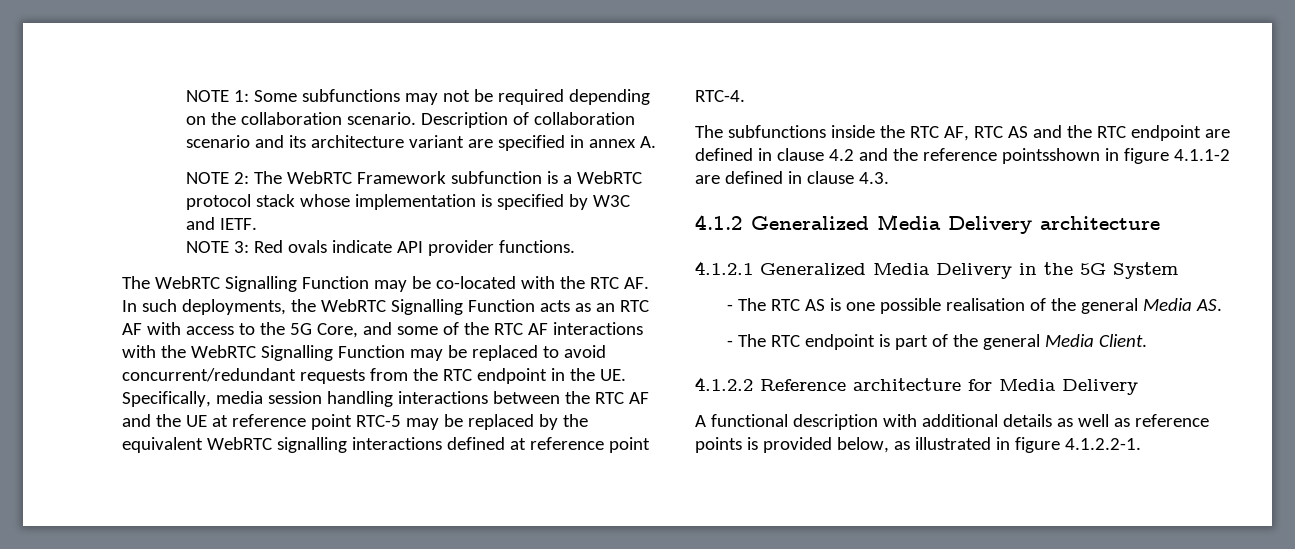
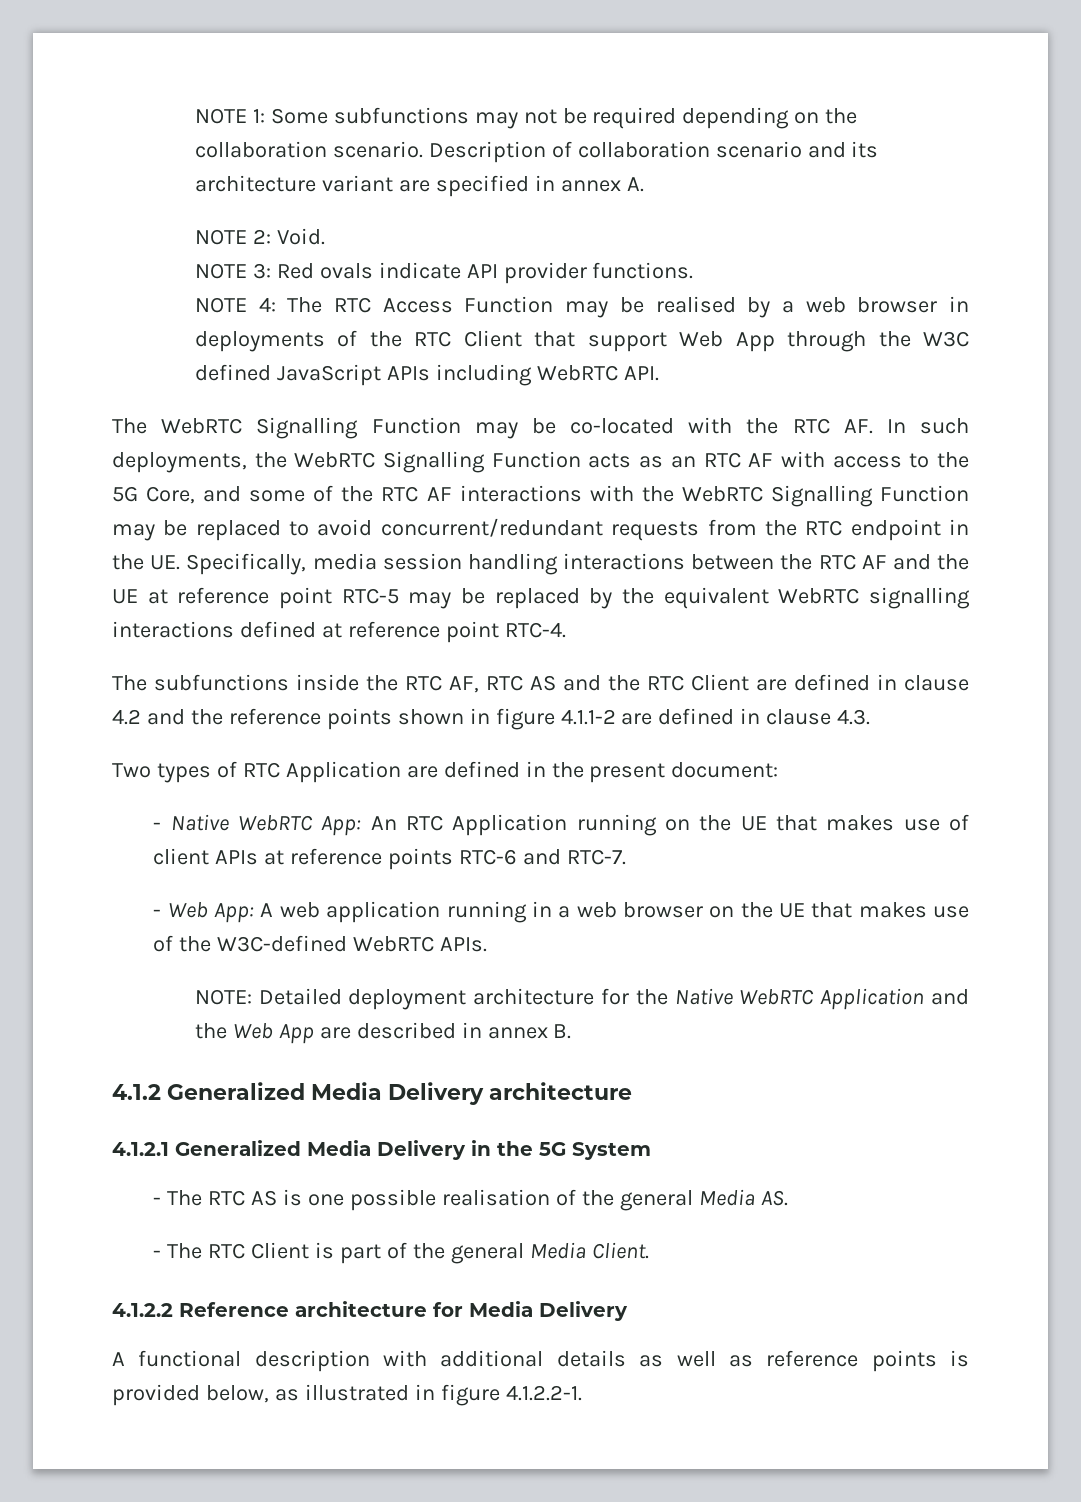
- NOTE 2: The WebRTC Framework subfunction is a WebRTC protocol stack whose implementation is specified by W3C and IETF.
+ NOTE 2: Void.
+ NOTE 4: The RTC Access Function may be realised by a web browser in deployments of the RTC Client that support Web App through the W3C defined JavaScript APIs including WebRTC API.
- The subfunctions inside the RTC AF, RTC AS and the RTC endpoint are defined in clause 4.2 and the reference pointsshown in figure 4.1.1-2 are defined in clause 4.3.
+ The subfunctions inside the RTC AF, RTC AS and the RTC Client are defined in clause 4.2 and the reference points shown in figure 4.1.1-2 are defined in clause 4.3.
+ Two types of RTC Application are defined in the present document:
+ - Native WebRTC App: An RTC Application running on the UE that makes use of client APIs at reference points RTC-6 and RTC-7.
+ - Web App: A web application running in a web browser on the UE that makes use of the W3C-defined WebRTC APIs.
+ NOTE: Detailed deployment architecture for the Native WebRTC Application and the Web App are described in annex B.
- - The RTC endpoint is part of the general Media Client.
+ - The RTC Client is part of the general Media Client.

